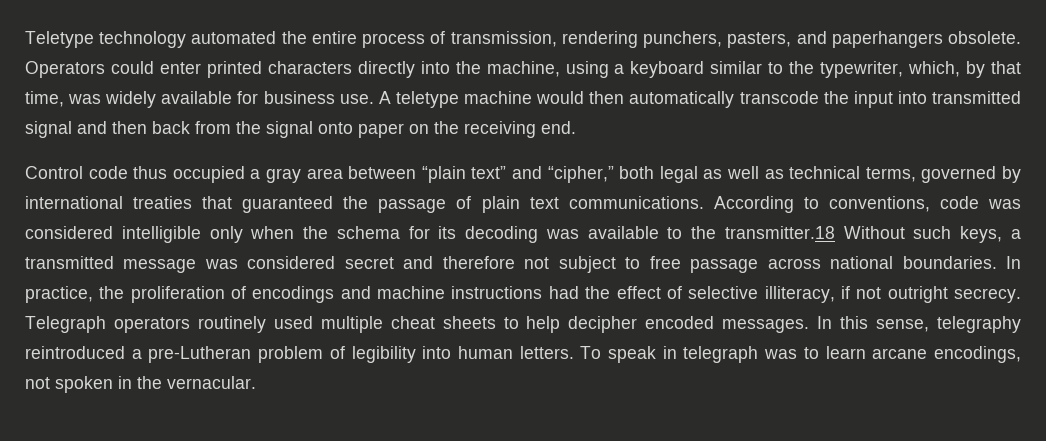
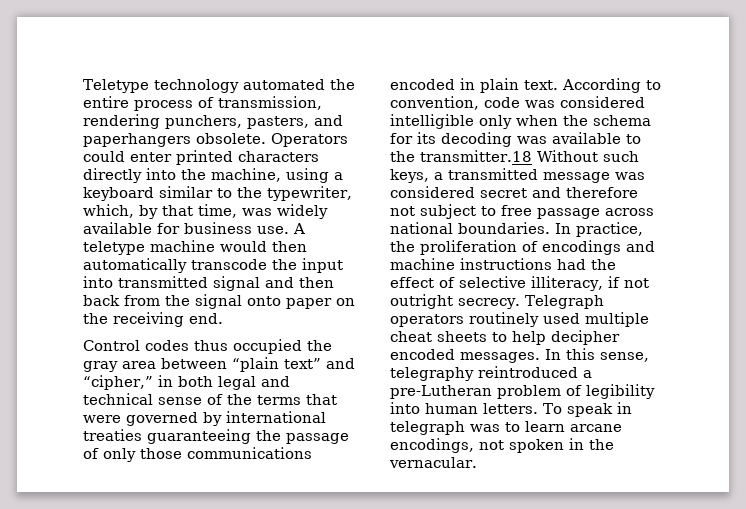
- Control code thus occupied a gray area between “plain text” and “cipher,” both legal as well as technical terms, governed by international treaties that guaranteed the passage of plain text communications.
+ Control codes thus occupied the gray area between “plain text” and “cipher,” in both legal and technical sense of the terms that were governed by international treaties guaranteeing the passage of only those communications encoded in plain text.
- According to conventions, code was considered intelligible only when the schema for its decoding was available to the transmitter.18 Without such keys, a transmitted message was considered secret and therefore not subject to free passage across national boundaries.
+ According to convention, code was considered intelligible only when the schema for its decoding was available to the transmitter.18 Without such keys, a transmitted message was considered secret and therefore not subject to free passage across national boundaries.

